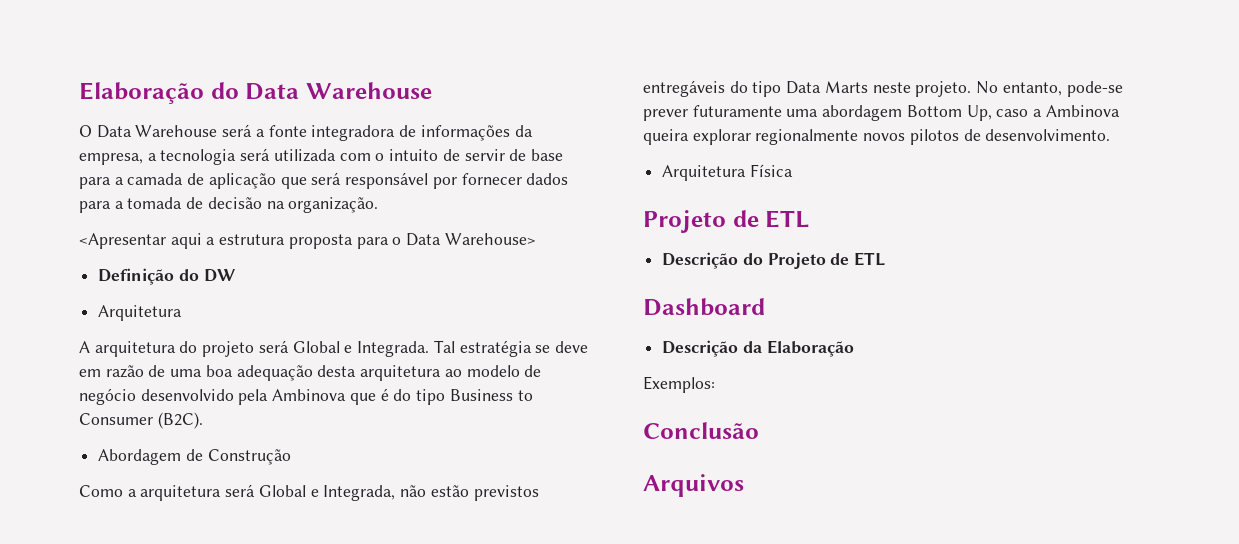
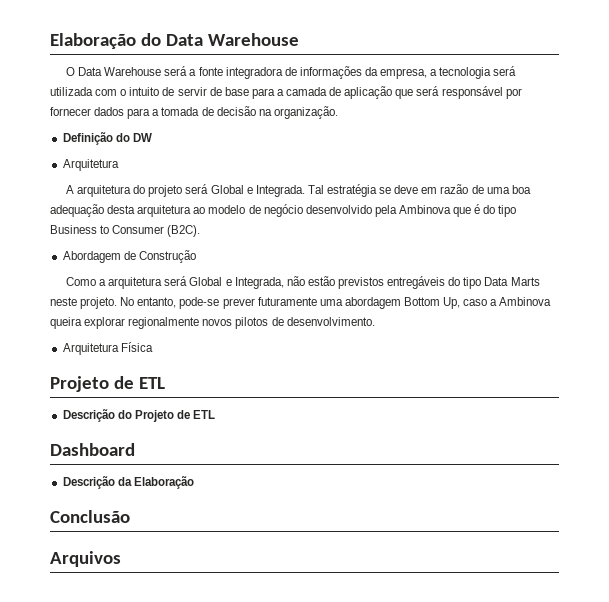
- <Apresentar aqui a estrutura proposta para o Data Warehouse>
- Exemplos:

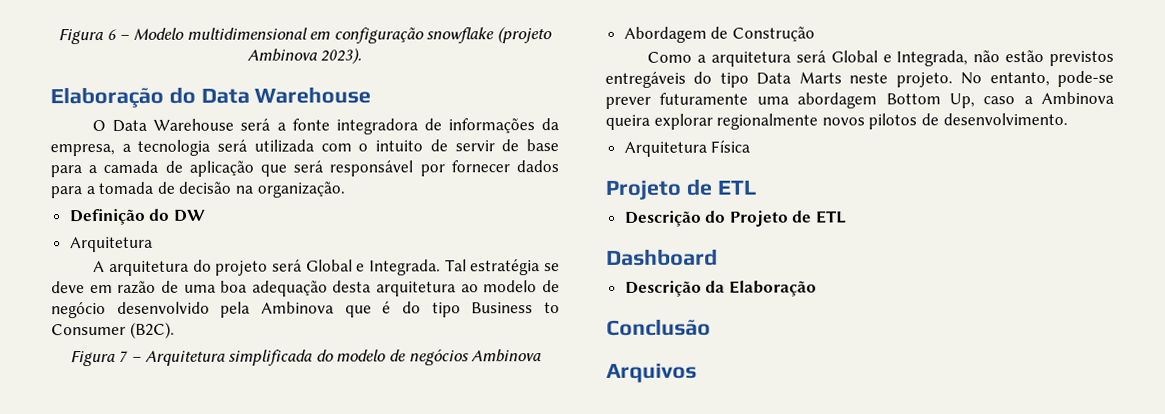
+ Figura 6 – Modelo multidimensional em configuração snowflake (projeto Ambinova 2023).
+ Figura 7 – Arquitetura simplificada do modelo de negócios Ambinova

